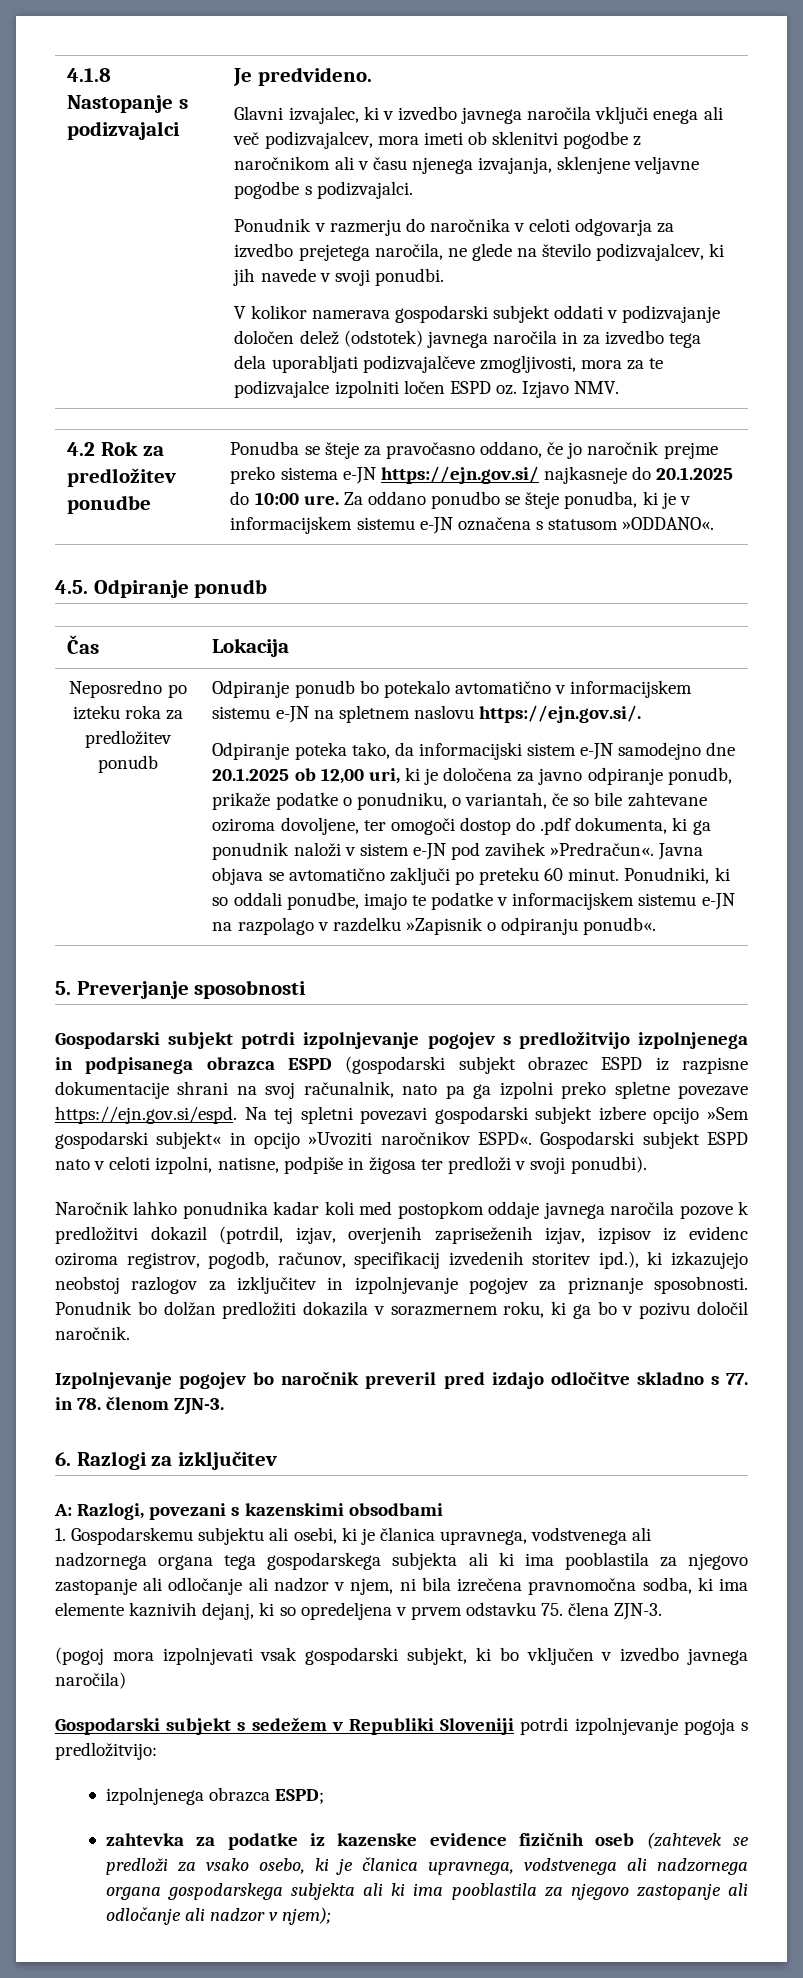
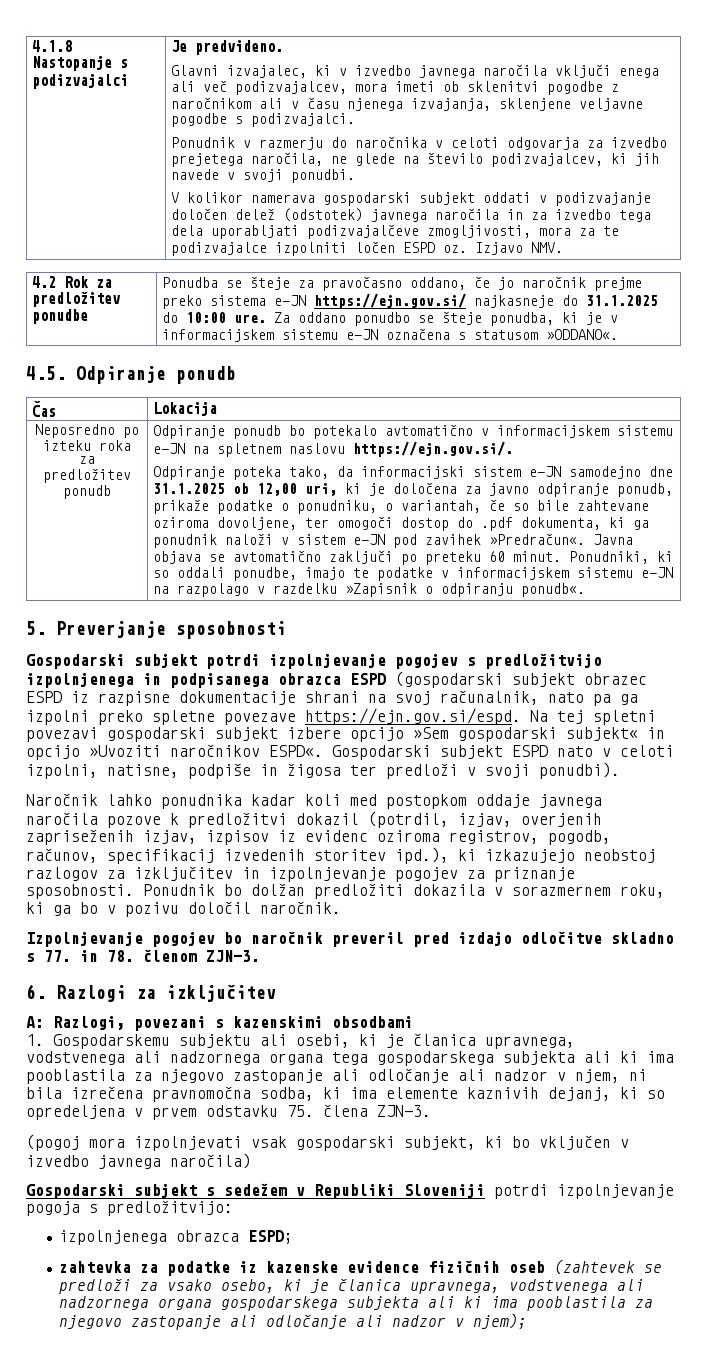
- Ponudba se šteje za pravočasno oddano, če jo naročnik prejme preko sistema e-JN https://ejn.gov.si/ najkasneje do 20.1.2025 do 10:00 ure.
+ Ponudba se šteje za pravočasno oddano, če jo naročnik prejme preko sistema e-JN https://ejn.gov.si/ najkasneje do 31.1.2025 do 10:00 ure.
- Odpiranje poteka tako, da informacijski sistem e-JN samodejno dne 20.1.2025 ob 12,00 uri, ki je določena za javno odpiranje ponudb, prikaže podatke o ponudniku, o variantah, če so bile zahtevane oziroma dovoljene, ter omogoči dostop do .pdf dokumenta, ki ga ponudnik naloži v sistem e-JN pod zavihek »Predračun«.
+ Odpiranje poteka tako, da informacijski sistem e-JN samodejno dne 31.1.2025 ob 12,00 uri, ki je določena za javno odpiranje ponudb, prikaže podatke o ponudniku, o variantah, če so bile zahtevane oziroma dovoljene, ter omogoči dostop do .pdf dokumenta, ki ga ponudnik naloži v sistem e-JN pod zavihek »Predračun«.

